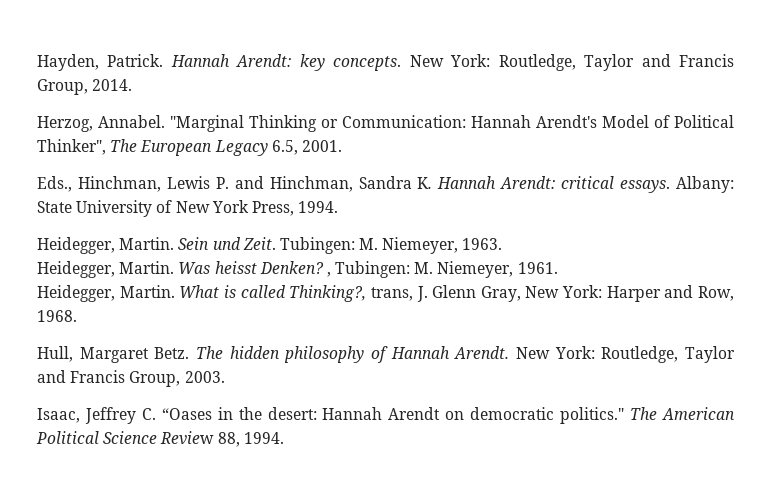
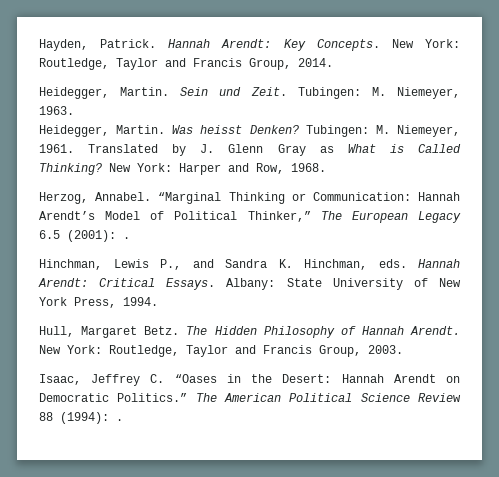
- Hannah Arendt: key concepts.
+ Hannah Arendt: Key Concepts.
- Herzog, Annabel. "Marginal Thinking or Communication: Hannah Arendt's Model of Political Thinker", The European Legacy 6.5, 2001.
- Eds., Hinchman, Lewis P. and Hinchman, Sandra K. Hannah Arendt: critical essays. Albany: State University of New York Press, 1994.
- Was heisst Denken? , Tubingen: M. Niemeyer, 1961.
- Heidegger, Martin. What is called Thinking?, trans, J. Glenn Gray, New York: Harper and Row, 1968.
+ Was heisst Denken? Tubingen: M. Niemeyer, 1961. Translated by J. Glenn Gray as What is Called Thinking? New York: Harper and Row, 1968.
+ Herzog, Annabel. “Marginal Thinking or Communication: Hannah Arendt’s Model of Political Thinker,” The European Legacy 6.5 (2001): .
+ Hinchman, Lewis P., and Sandra K. Hinchman, eds. Hannah Arendt: Critical Essays. Albany: State University of New York Press, 1994.
- The hidden philosophy of Hannah Arendt.
+ The Hidden Philosophy of Hannah Arendt.
- Isaac, Jeffrey C. “Oases in the desert: Hannah Arendt on democratic politics."
+ Isaac, Jeffrey C. “Oases in the Desert: Hannah Arendt on Democratic Politics.”
- The American Political Science Review 88, 1994.
+ The American Political Science Review 88 (1994): .

